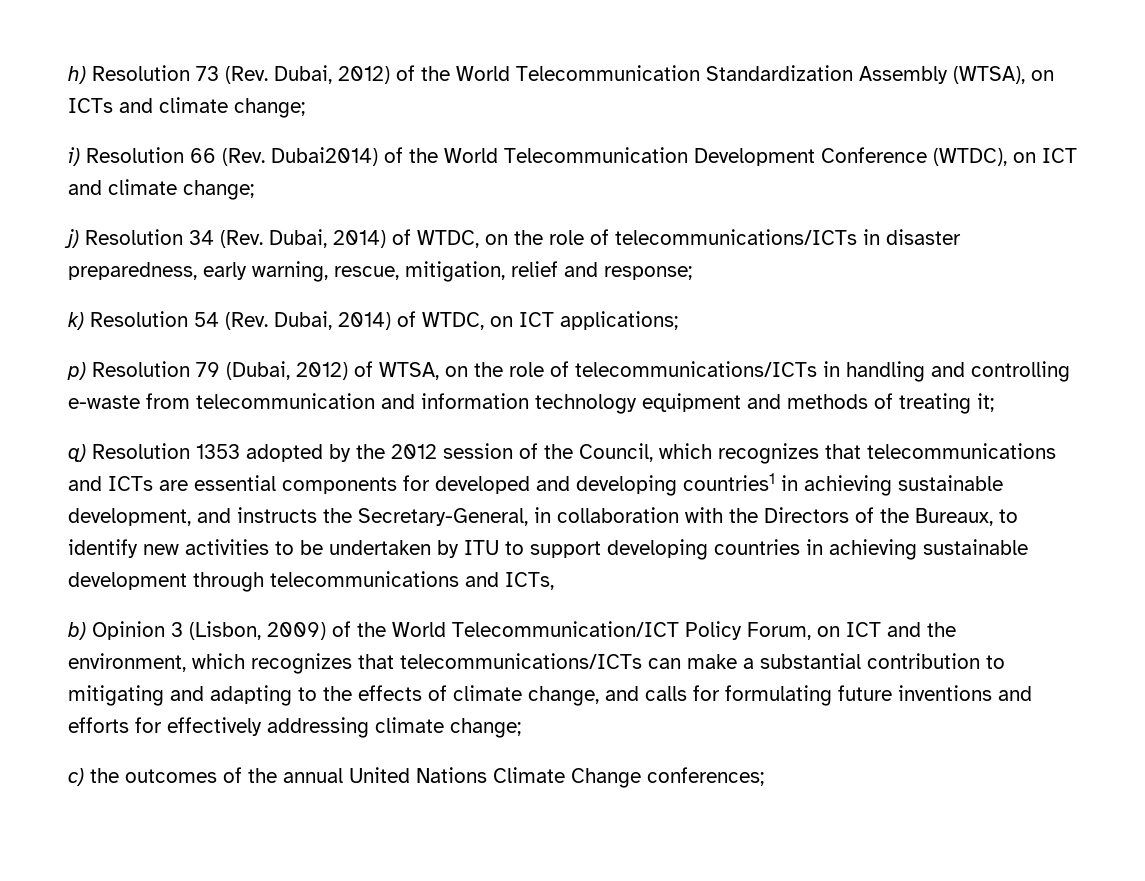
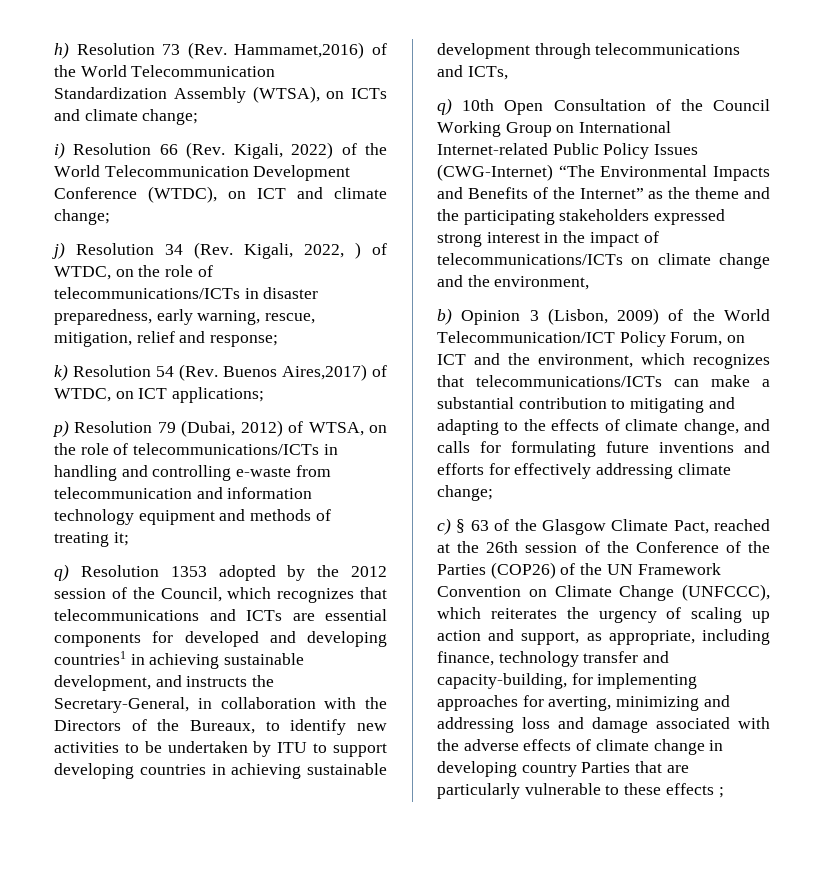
- h) Resolution 73 (Rev. Dubai, 2012) of the World Telecommunication Standardization Assembly (WTSA), on ICTs and climate change;
+ h) Resolution 73 (Rev. Hammamet,2016) of the World Telecommunication Standardization Assembly (WTSA), on ICTs and climate change;
- i) Resolution 66 (Rev. Dubai2014) of the World Telecommunication Development Conference (WTDC), on ICT and climate change;
+ i) Resolution 66 (Rev. Kigali, 2022) of the World Telecommunication Development Conference (WTDC), on ICT and climate change;
- j) Resolution 34 (Rev. Dubai, 2014) of WTDC, on the role of telecommunications/ICTs in disaster preparedness, early warning, rescue, mitigation, relief and response;
+ j) Resolution 34 (Rev. Kigali, 2022, ) of WTDC, on the role of telecommunications/ICTs in disaster preparedness, early warning, rescue, mitigation, relief and response;
- k) Resolution 54 (Rev. Dubai, 2014) of WTDC, on ICT applications;
+ k) Resolution 54 (Rev. Buenos Aires,2017) of WTDC, on ICT applications;
+ q) 10th Open Consultation of the Council Working Group on International Internet-related Public Policy Issues (CWG-Internet) “The Environmental Impacts and Benefits of the Internet” as the theme and the participating stakeholders expressed strong interest in the impact of telecommunications/ICTs on climate change and the environment,
- c) the outcomes of the annual United Nations Climate Change conferences;
+ c) § 63 of the Glasgow Climate Pact, reached at the 26th session of the Conference of the Parties (COP26) of the UN Framework Convention on Climate Change (UNFCCC), which reiterates the urgency of scaling up action and support, as appropriate, including finance, technology transfer and capacity-building, for implementing approaches for averting, minimizing and addressing loss and damage associated with the adverse effects of climate change in developing country Parties that are particularly vulnerable to these effects ;

